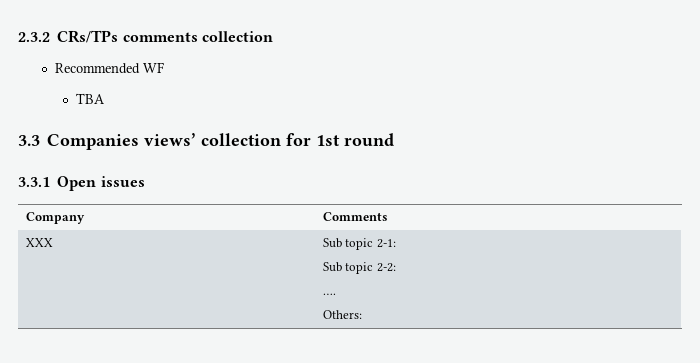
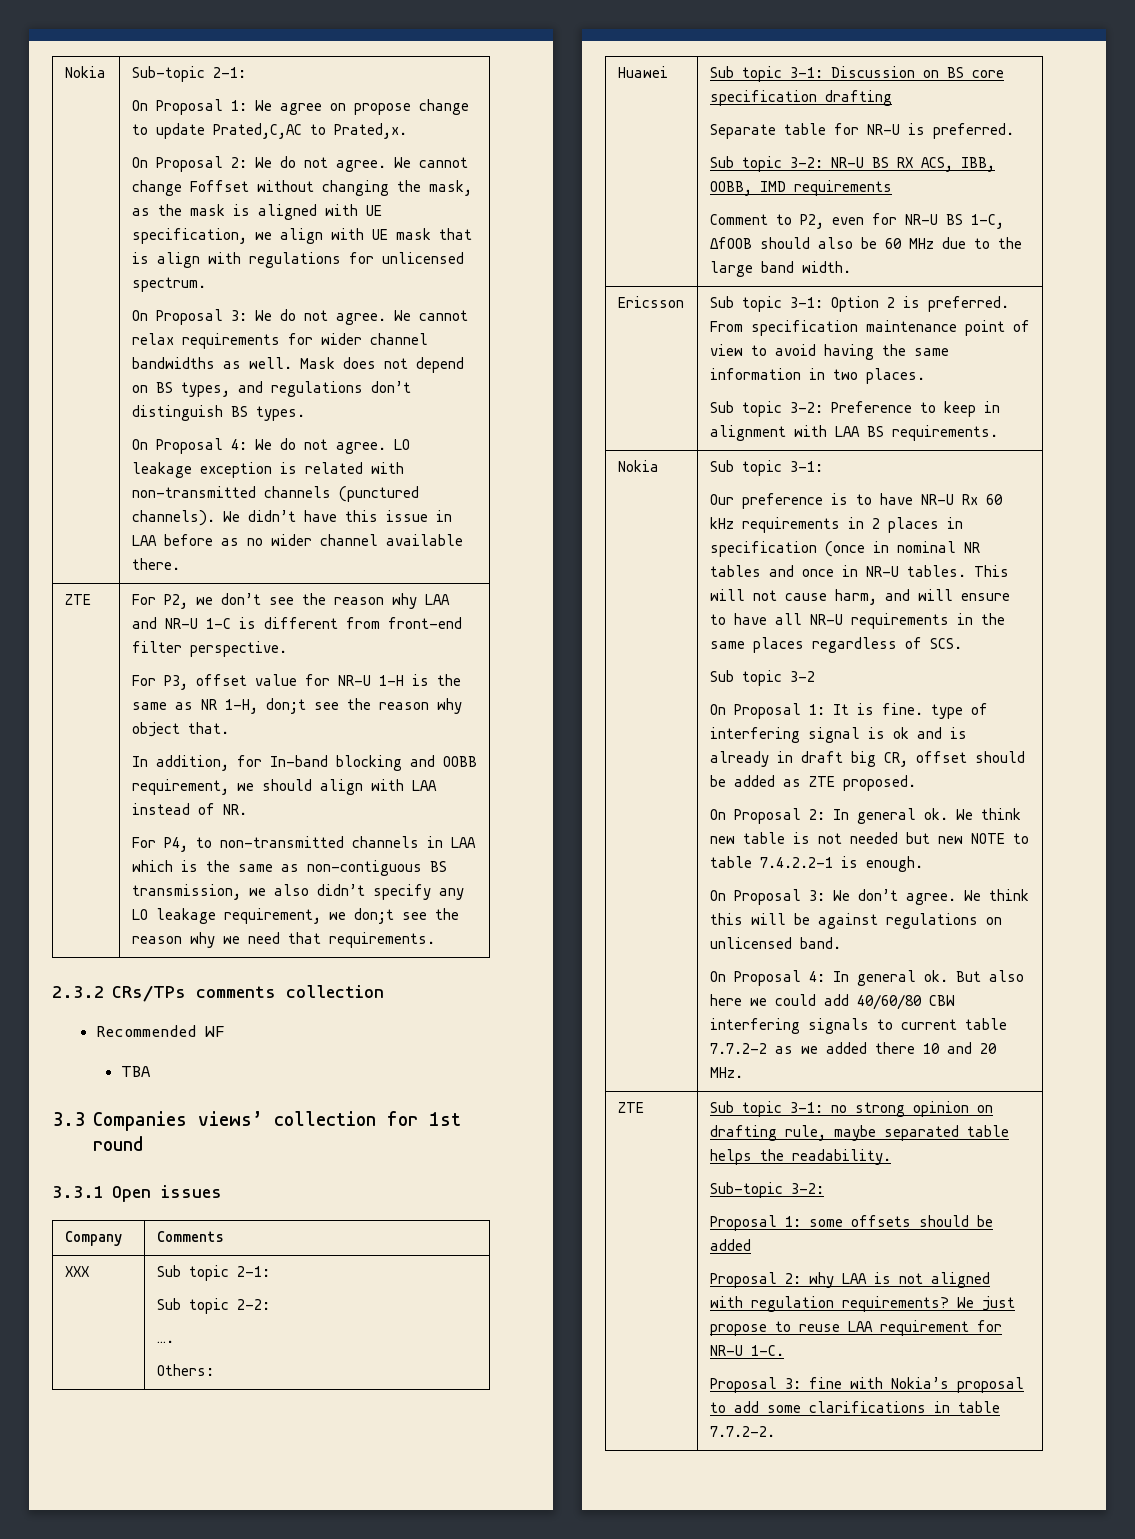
+ Nokia | Sub-topic 2-1:
+ On Proposal 1: We agree on propose change to update Prated,C,AC to Prated,x.
+ On Proposal 2: We do not agree. We cannot change Foffset without changing the mask, as the mask is aligned with UE specification, we align with UE mask that is align with regulations for unlicensed spectrum.
+ On Proposal 3: We do not agree. We cannot relax requirements for wider channel bandwidths as well. Mask does not depend on BS types, and regulations don’t distinguish BS types.
+ On Proposal 4: We do not agree. LO leakage exception is related with non-transmitted channels (punctured channels). We didn’t have this issue in LAA before as no wider channel available there.
+ ZTE | For P2, we don’t see the reason why LAA and NR-U 1-C is different from front-end filter perspective.
+ For P3, offset value for NR-U 1-H is the same as NR 1-H, don;t see the reason why object that.
+ In addition, for In-band blocking and OOBB requirement, we should align with LAA instead of NR.
+ For P4, to non-transmitted channels in LAA which is the same as non-contiguous BS transmission, we also didn’t specify any LO leakage requirement, we don;t see the reason why we need that requirements.
+ Huawei | Sub topic 3-1: Discussion on BS core specification drafting
+ Separate table for NR-U is preferred.
+ Sub topic 3-2: NR-U BS RX ACS, IBB, OOBB, IMD requirements
+ Comment to P2, even for NR-U BS 1-C, ΔfOOB should also be 60 MHz due to the large band width.
+ Ericsson | Sub topic 3-1: Option 2 is preferred. From specification maintenance point of view to avoid having the same information in two places.
+ Sub topic 3-2: Preference to keep in alignment with LAA BS requirements.
+ Nokia | Sub topic 3-1:
+ Our preference is to have NR-U Rx 60 kHz requirements in 2 places in specification (once in nominal NR tables and once in NR-U tables. This will not cause harm, and will ensure to have all NR-U requirements in the same places regardless of SCS.
+ Sub topic 3-2
+ On Proposal 1: It is fine. type of interfering signal is ok and is already in draft big CR, offset should be added as ZTE proposed.
+ On Proposal 2: In general ok. We think new table is not needed but new NOTE to table 7.4.2.2-1 is enough.
+ On Proposal 3: We don’t agree. We think this will be against regulations on unlicensed band.
+ On Proposal 4: In general ok. But also here we could add 40/60/80 CBW interfering signals to current table 7.7.2-2 as we added there 10 and 20 MHz.
+ ZTE | Sub topic 3-1: no strong opinion on drafting rule, maybe separated table helps the readability.
+ Sub-topic 3-2:
+ Proposal 1: some offsets should be added
+ Proposal 2: why LAA is not aligned with regulation requirements? We just propose to reuse LAA requirement for NR-U 1-C.
+ Proposal 3: fine with Nokia’s proposal to add some clarifications in table 7.7.2-2.

